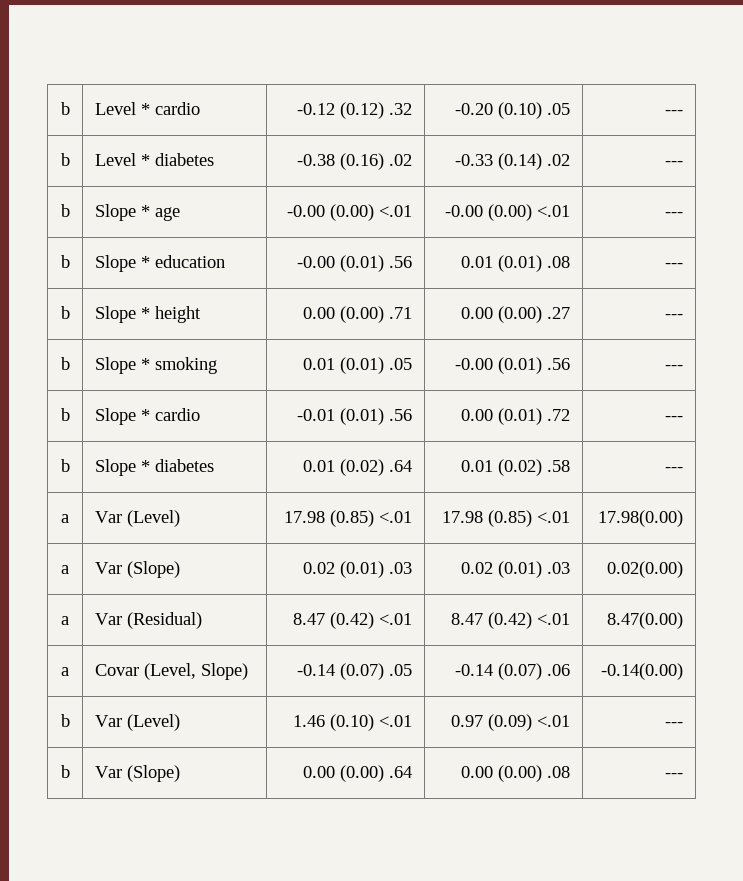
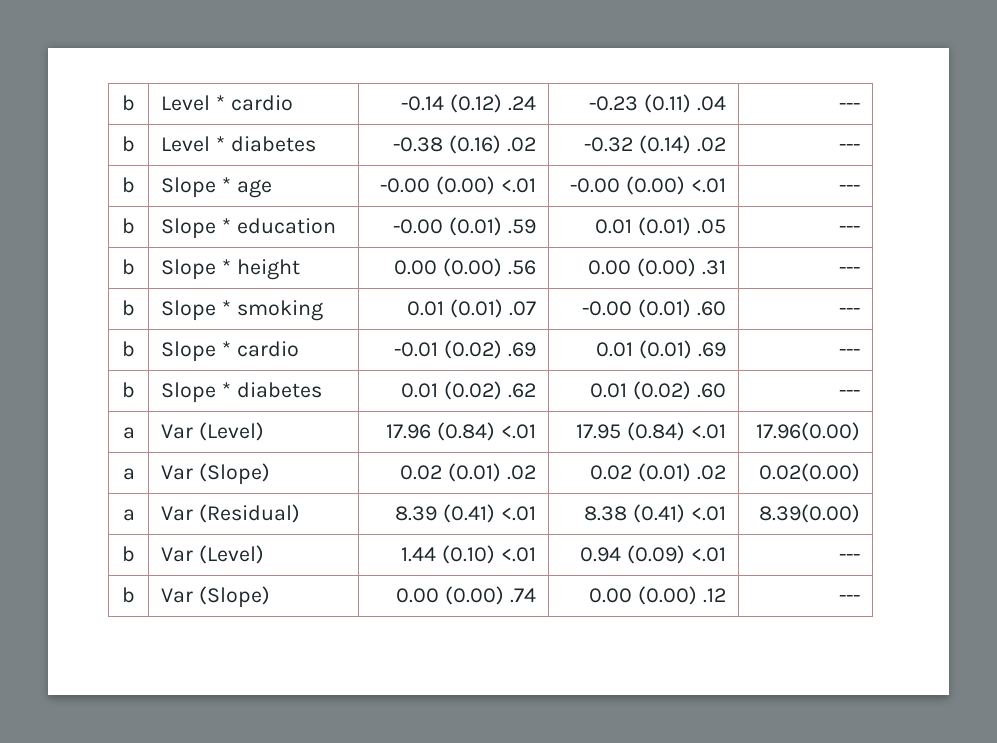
- b | Level * cardio | -0.12 (0.12) .32 | -0.20 (0.10) .05 | ---
+ b | Level * cardio | -0.14 (0.12) .24 | -0.23 (0.11) .04 | ---
- b | Level * diabetes | -0.38 (0.16) .02 | -0.33 (0.14) .02 | ---
+ b | Level * diabetes | -0.38 (0.16) .02 | -0.32 (0.14) .02 | ---
- b | Slope * education | -0.00 (0.01) .56 | 0.01 (0.01) .08 | ---
+ b | Slope * education | -0.00 (0.01) .59 | 0.01 (0.01) .05 | ---
- b | Slope * height | 0.00 (0.00) .71 | 0.00 (0.00) .27 | ---
+ b | Slope * height | 0.00 (0.00) .56 | 0.00 (0.00) .31 | ---
- b | Slope * smoking | 0.01 (0.01) .05 | -0.00 (0.01) .56 | ---
+ b | Slope * smoking | 0.01 (0.01) .07 | -0.00 (0.01) .60 | ---
- b | Slope * cardio | -0.01 (0.01) .56 | 0.00 (0.01) .72 | ---
+ b | Slope * cardio | -0.01 (0.02) .69 | 0.01 (0.01) .69 | ---
- b | Slope * diabetes | 0.01 (0.02) .64 | 0.01 (0.02) .58 | ---
+ b | Slope * diabetes | 0.01 (0.02) .62 | 0.01 (0.02) .60 | ---
- a | Var (Level) | 17.98 (0.85) <.01 | 17.98 (0.85) <.01 | 17.98(0.00)
+ a | Var (Level) | 17.96 (0.84) <.01 | 17.95 (0.84) <.01 | 17.96(0.00)
- a | Var (Slope) | 0.02 (0.01) .03 | 0.02 (0.01) .03 | 0.02(0.00)
+ a | Var (Slope) | 0.02 (0.01) .02 | 0.02 (0.01) .02 | 0.02(0.00)
- a | Var (Residual) | 8.47 (0.42) <.01 | 8.47 (0.42) <.01 | 8.47(0.00)
- a | Covar (Level, Slope) | -0.14 (0.07) .05 | -0.14 (0.07) .06 | -0.14(0.00)
+ a | Var (Residual) | 8.39 (0.41) <.01 | 8.38 (0.41) <.01 | 8.39(0.00)
- b | Var (Level) | 1.46 (0.10) <.01 | 0.97 (0.09) <.01 | ---
+ b | Var (Level) | 1.44 (0.10) <.01 | 0.94 (0.09) <.01 | ---
- b | Var (Slope) | 0.00 (0.00) .64 | 0.00 (0.00) .08 | ---
+ b | Var (Slope) | 0.00 (0.00) .74 | 0.00 (0.00) .12 | ---

